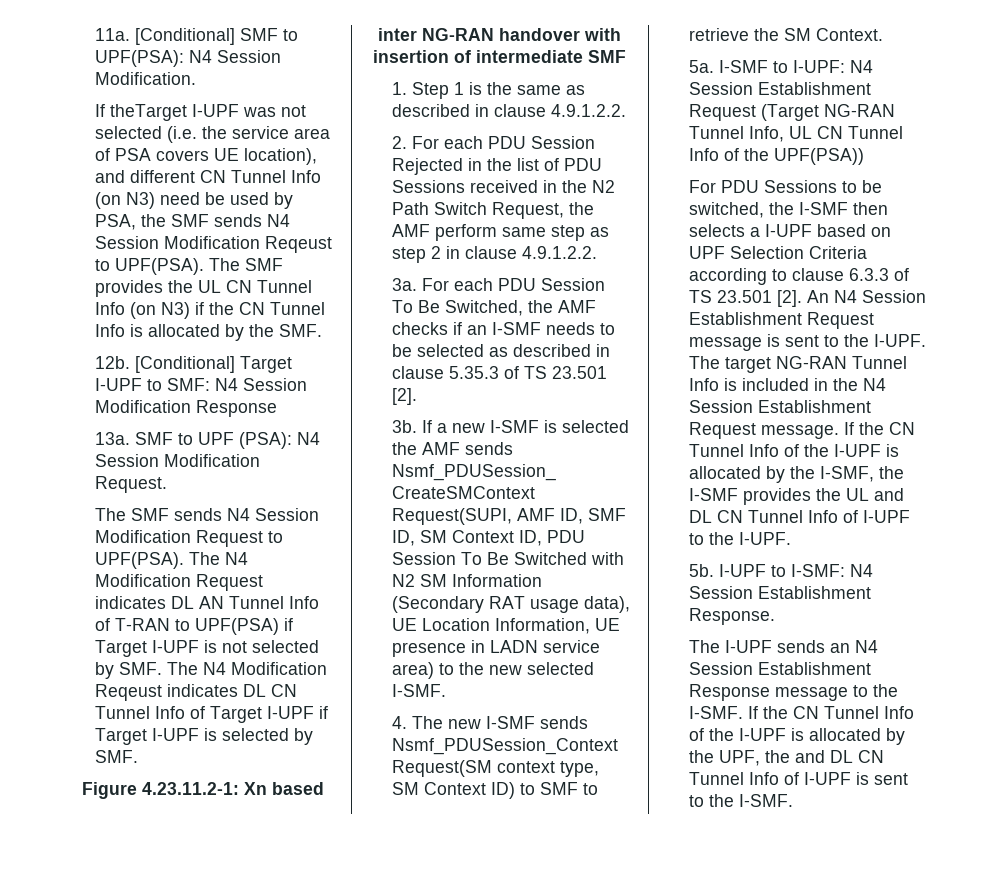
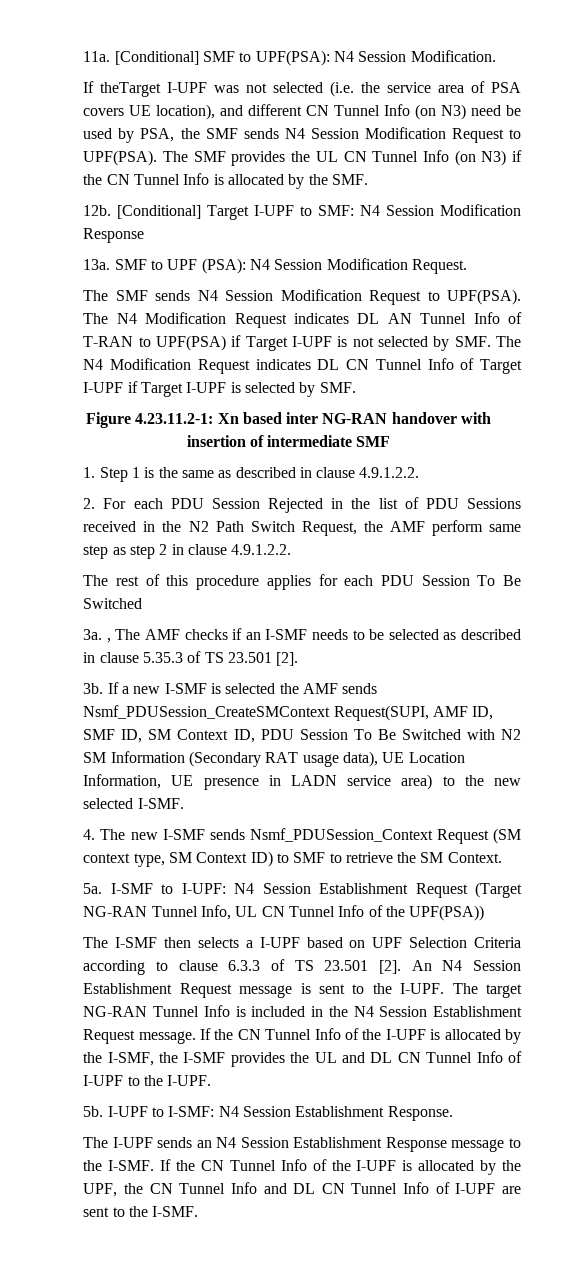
- If theTarget I-UPF was not selected (i.e. the service area of PSA covers UE location), and different CN Tunnel Info (on N3) need be used by PSA, the SMF sends N4 Session Modification Reqeust to UPF(PSA).
+ If theTarget I-UPF was not selected (i.e. the service area of PSA covers UE location), and different CN Tunnel Info (on N3) need be used by PSA, the SMF sends N4 Session Modification Request to UPF(PSA).
- The N4 Modification Request indicates DL AN Tunnel Info of T-RAN to UPF(PSA) if Target I-UPF is not selected by SMF. The N4 Modification Reqeust indicates DL CN Tunnel Info of Target I-UPF if Target I-UPF is selected by SMF.
+ The N4 Modification Request indicates DL AN Tunnel Info of T-RAN to UPF(PSA) if Target I-UPF is not selected by SMF. The N4 Modification Request indicates DL CN Tunnel Info of Target I-UPF if Target I-UPF is selected by SMF.
- 3a. For each PDU Session To Be Switched, the AMF checks if an I-SMF needs to be selected as described in clause 5.35.3 of TS 23.501 [2].
+ The rest of this procedure applies for each PDU Session To Be Switched
+ 3a. , The AMF checks if an I-SMF needs to be selected as described in clause 5.35.3 of TS 23.501 [2].
- 4. The new I-SMF sends Nsmf_PDUSession_Context Request(SM context type, SM Context ID) to SMF to retrieve the SM Context.
+ 4. The new I-SMF sends Nsmf_PDUSession_Context Request (SM context type, SM Context ID) to SMF to retrieve the SM Context.
- For PDU Sessions to be switched, the I-SMF then selects a I-UPF based on UPF Selection Criteria according to clause 6.3.3 of TS 23.501 [2].
+ The I-SMF then selects a I-UPF based on UPF Selection Criteria according to clause 6.3.3 of TS 23.501 [2].
- If the CN Tunnel Info of the I-UPF is allocated by the UPF, the and DL CN Tunnel Info of I-UPF is sent to the I-SMF.
+ If the CN Tunnel Info of the I-UPF is allocated by the UPF, the CN Tunnel Info and DL CN Tunnel Info of I-UPF are sent to the I-SMF.

